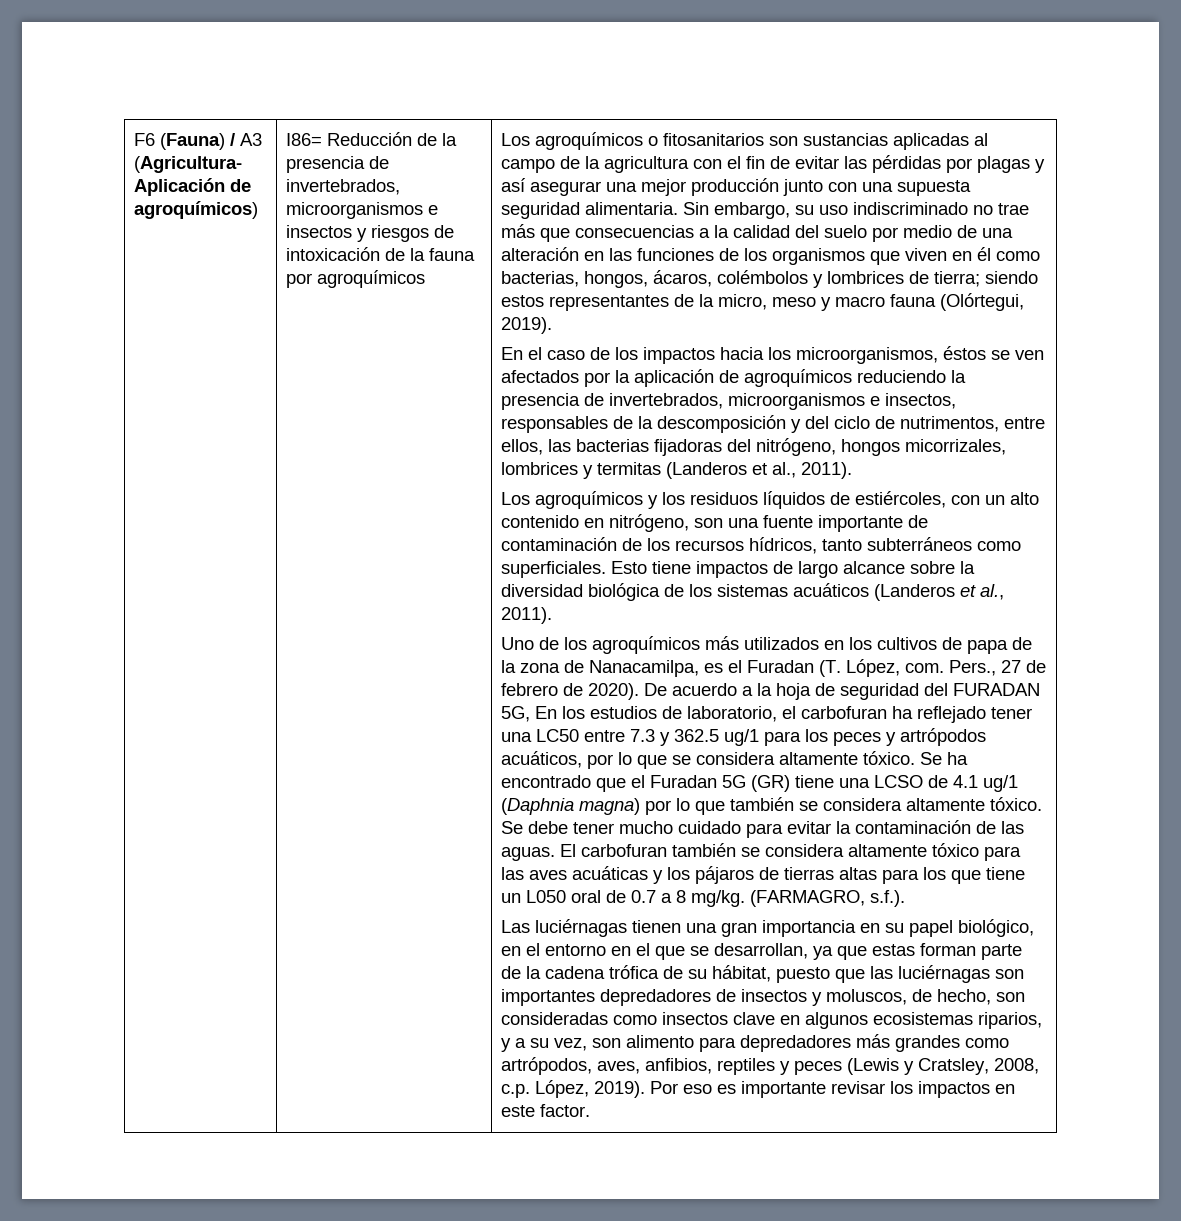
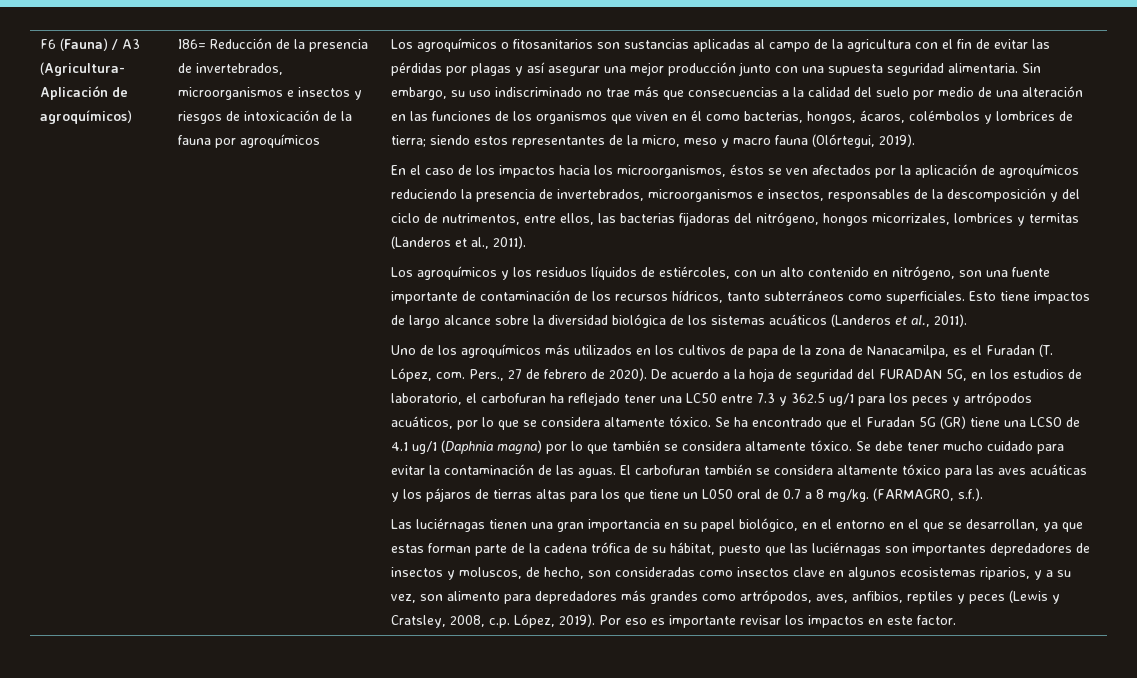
- De acuerdo a la hoja de seguridad del FURADAN 5G, En los estudios de laboratorio, el carbofuran ha reflejado tener una LC50 entre 7.3 y 362.5 ug/1 para los peces y artrópodos acuáticos, por lo que se considera altamente tóxico.
+ De acuerdo a la hoja de seguridad del FURADAN 5G, en los estudios de laboratorio, el carbofuran ha reflejado tener una LC50 entre 7.3 y 362.5 ug/1 para los peces y artrópodos acuáticos, por lo que se considera altamente tóxico.

